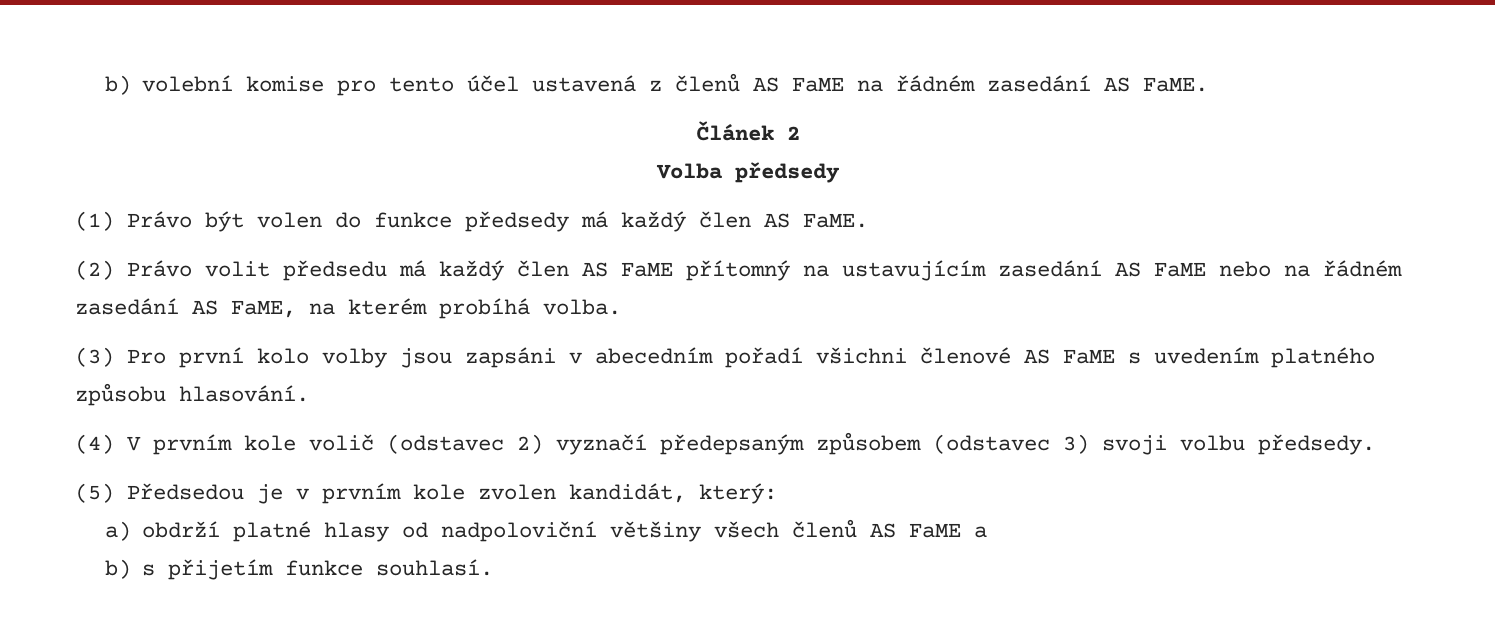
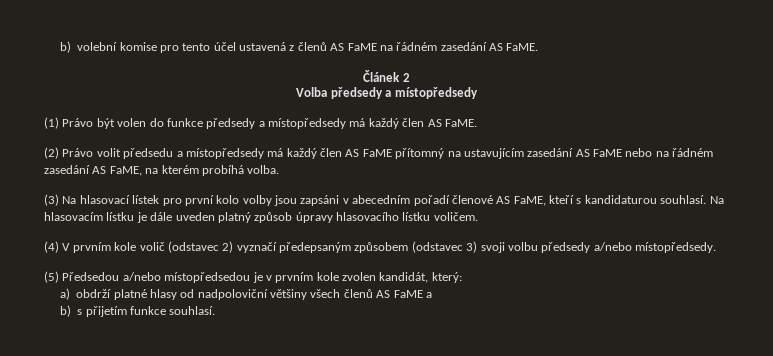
- Volba předsedy
+ Volba předsedy a místopředsedy
- (1) Právo být volen do funkce předsedy má každý člen AS FaME.
+ (1) Právo být volen do funkce předsedy a místopředsedy má každý člen AS FaME.
- (2) Právo volit předsedu má každý člen AS FaME přítomný na ustavujícím zasedání AS FaME nebo na řádném zasedání AS FaME, na kterém probíhá volba.
+ (2) Právo volit předsedu a místopředsedy má každý člen AS FaME přítomný na ustavujícím zasedání AS FaME nebo na řádném zasedání AS FaME, na kterém probíhá volba.
- (3) Pro první kolo volby jsou zapsáni v abecedním pořadí všichni členové AS FaME s uvedením platného způsobu hlasování.
+ (3) Na hlasovací lístek pro první kolo volby jsou zapsáni v abecedním pořadí členové AS FaME, kteří s kandidaturou souhlasí. Na hlasovacím lístku je dále uveden platný způsob úpravy hlasovacího lístku voličem.
- (4) V prvním kole volič (odstavec 2) vyznačí předepsaným způsobem (odstavec 3) svoji volbu předsedy.
+ (4) V prvním kole volič (odstavec 2) vyznačí předepsaným způsobem (odstavec 3) svoji volbu předsedy a/nebo místopředsedy.
- (5) Předsedou je v prvním kole zvolen kandidát, který:
+ (5) Předsedou a/nebo místopředsedou je v prvním kole zvolen kandidát, který:

